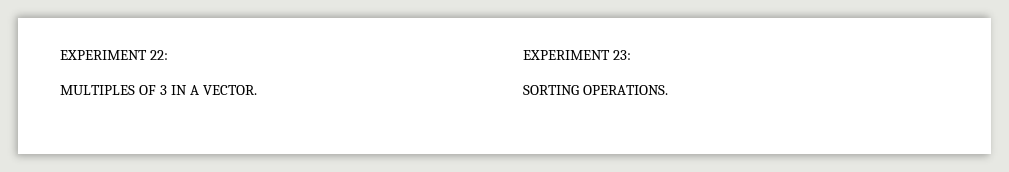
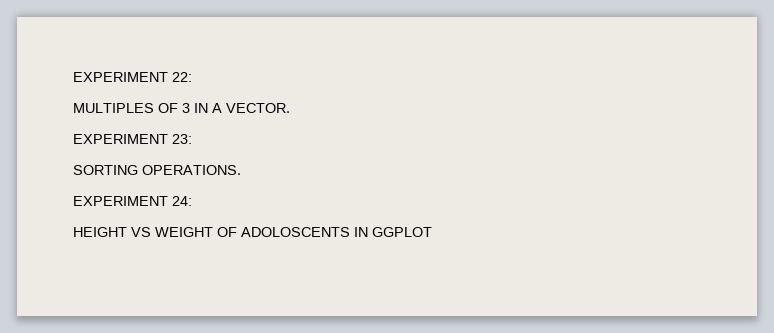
+ EXPERIMENT 24:
+ HEIGHT VS WEIGHT OF ADOLOSCENTS IN GGPLOT

